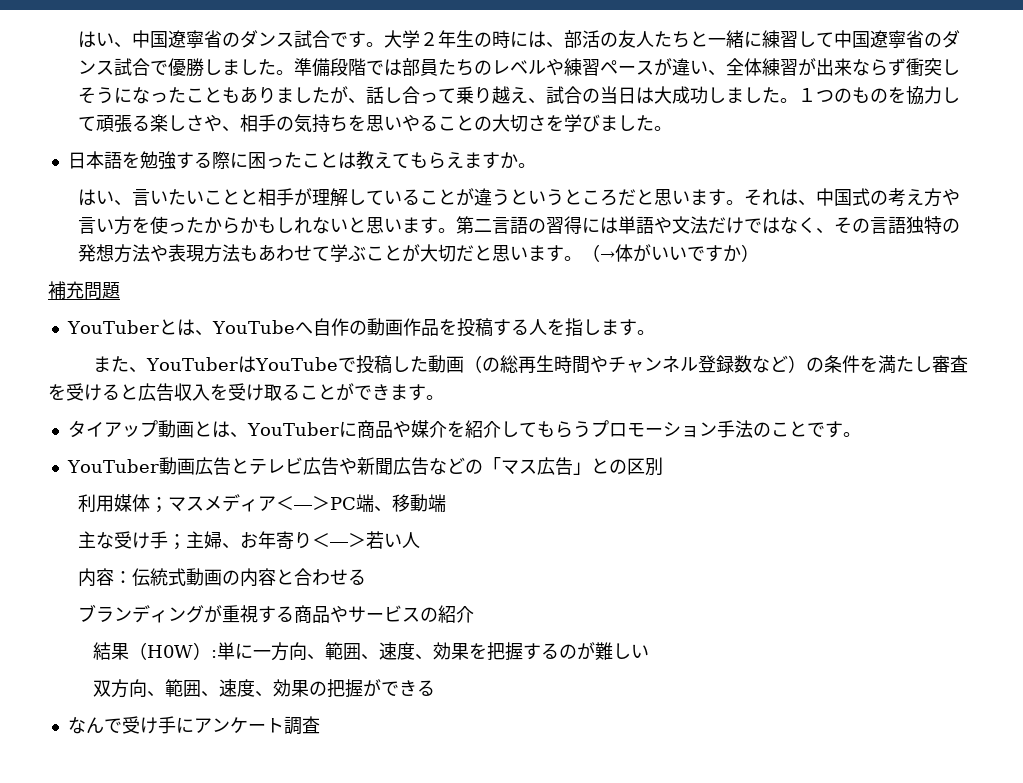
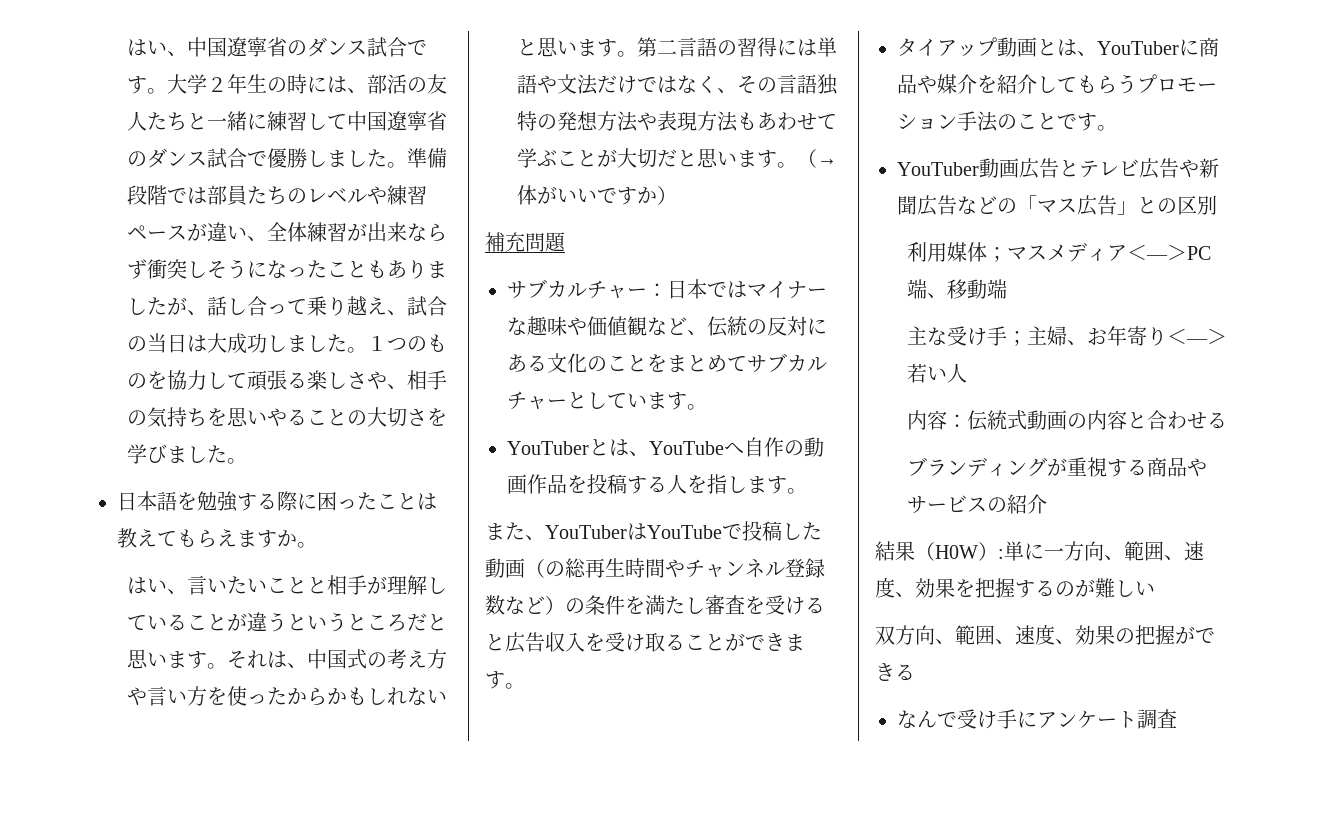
+ サブカルチャー：日本ではマイナーな趣味や価値観など、伝統の反対にある文化のことをまとめてサブカルチャーとしています。

